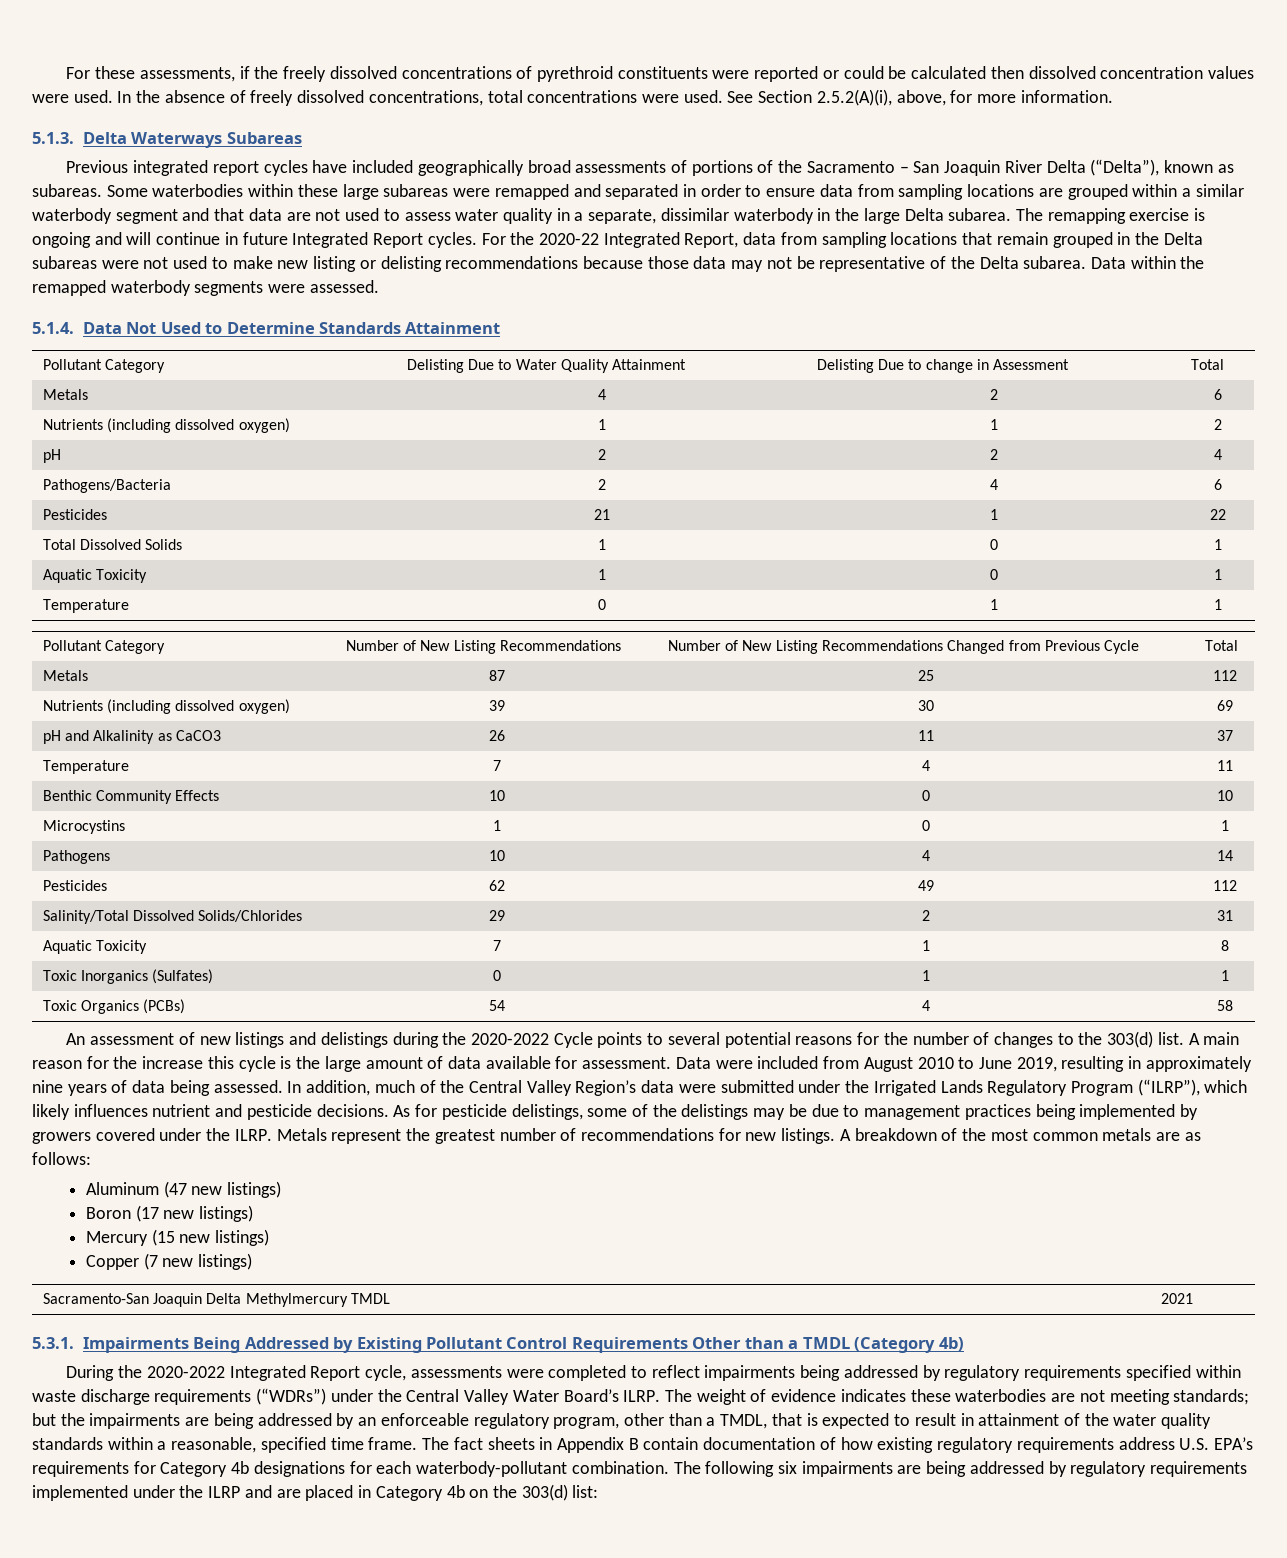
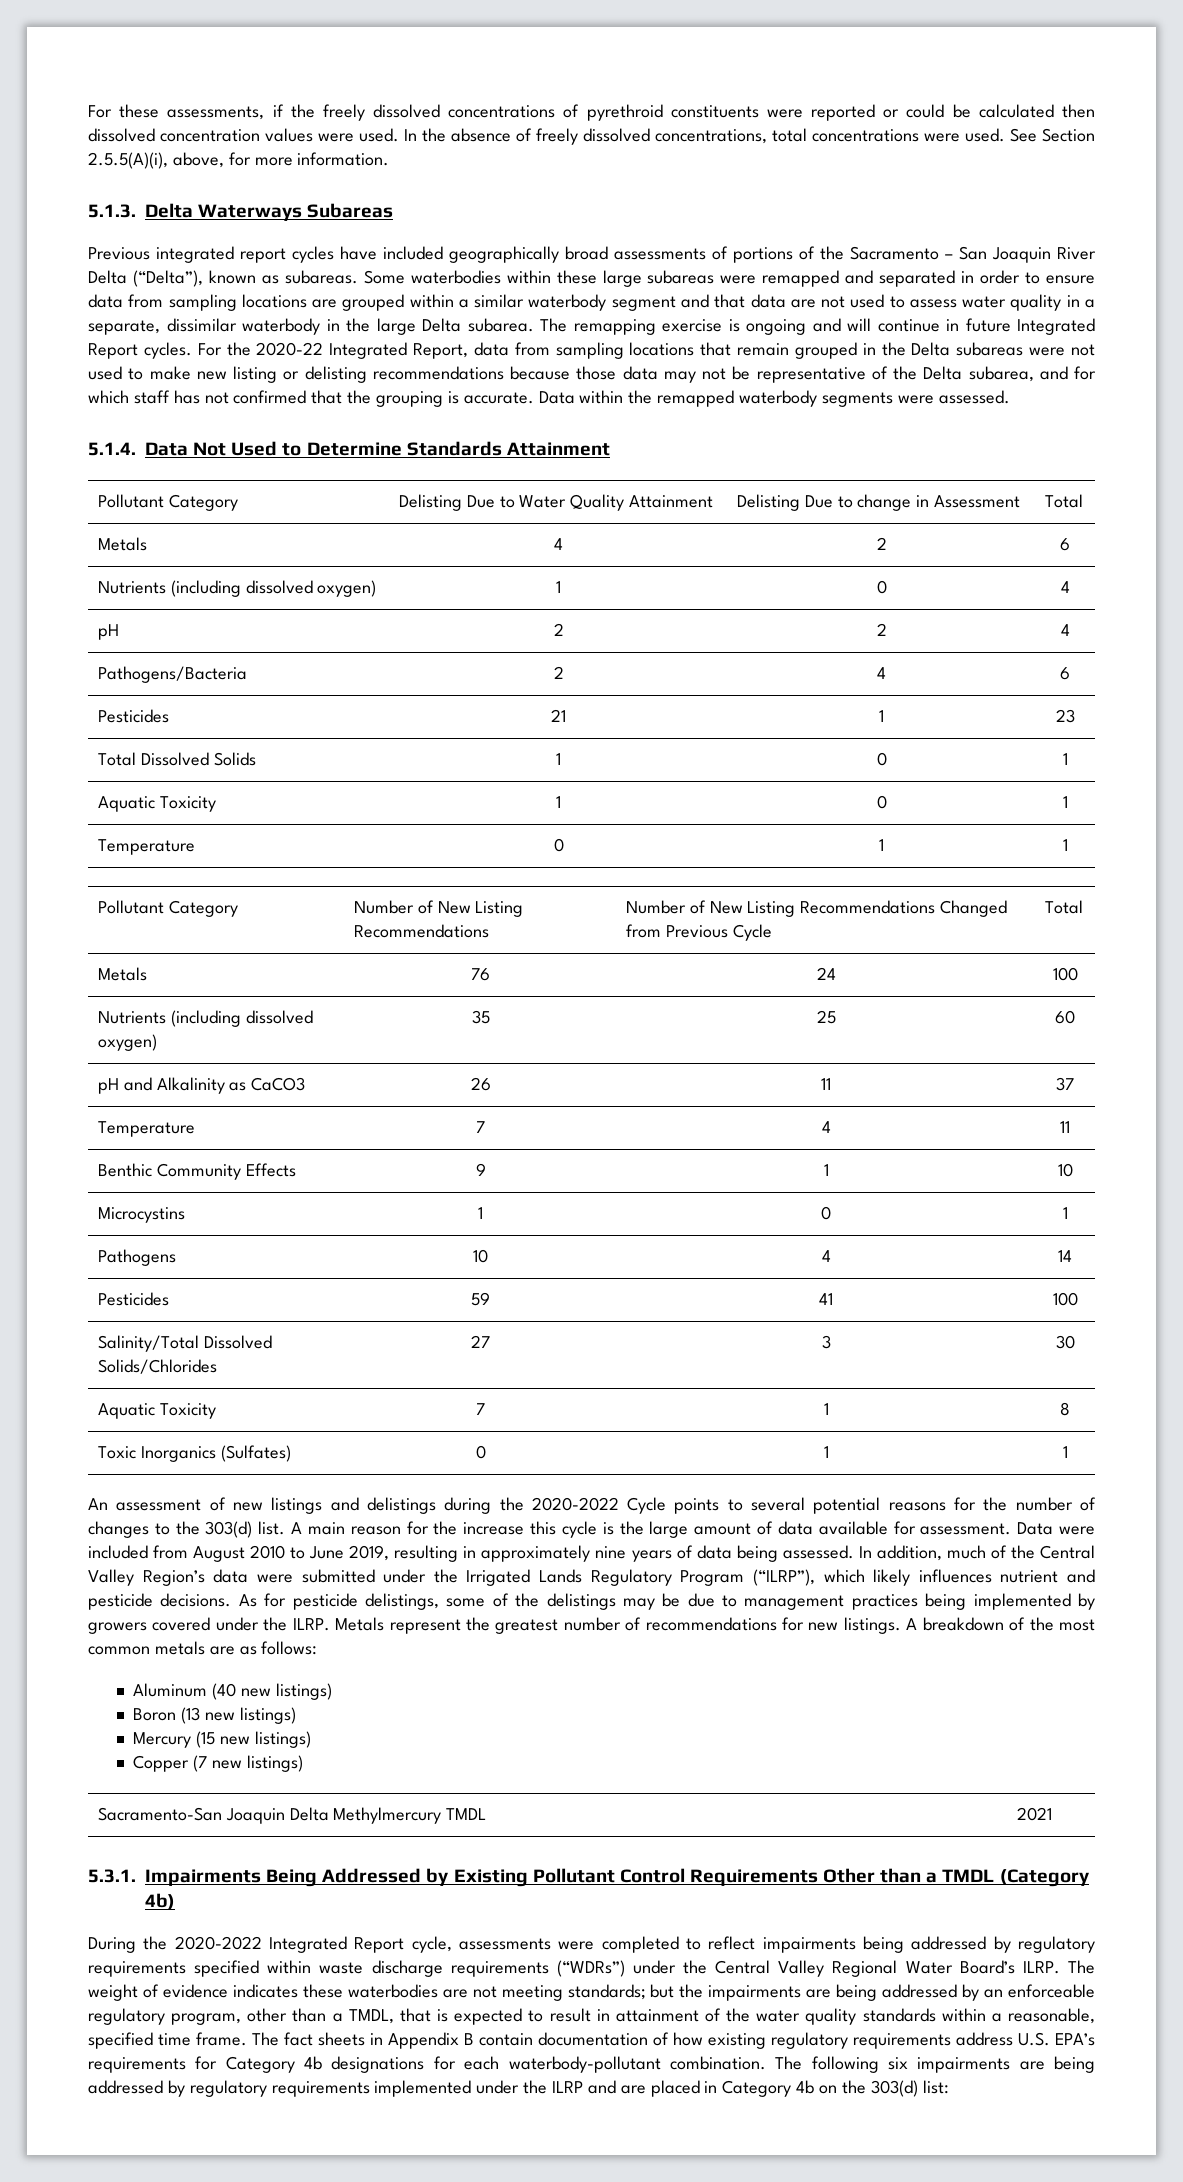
- See Section 2.5.2(A)(i), above, for more information.
+ See Section 2.5.5(A)(i), above, for more information.
- For the 2020-22 Integrated Report, data from sampling locations that remain grouped in the Delta subareas were not used to make new listing or delisting recommendations because those data may not be representative of the Delta subarea.
+ For the 2020-22 Integrated Report, data from sampling locations that remain grouped in the Delta subareas were not used to make new listing or delisting recommendations because those data may not be representative of the Delta subarea, and for which staff has not confirmed that the grouping is accurate.
- Nutrients (including dissolved oxygen) | 1 | 1 | 2
+ Nutrients (including dissolved oxygen) | 1 | 0 | 4
- Pesticides | 21 | 1 | 22
+ Pesticides | 21 | 1 | 23
- Metals | 87 | 25 | 112
- Nutrients (including dissolved oxygen) | 39 | 30 | 69
+ Metals | 76 | 24 | 100
+ Nutrients (including dissolved oxygen) | 35 | 25 | 60
- Benthic Community Effects | 10 | 0 | 10
+ Benthic Community Effects | 9 | 1 | 10
- Pesticides | 62 | 49 | 112
+ Pesticides | 59 | 41 | 100
- Salinity/Total Dissolved Solids/Chlorides | 29 | 2 | 31
+ Salinity/Total Dissolved Solids/Chlorides | 27 | 3 | 30
- Toxic Organics (PCBs) | 54 | 4 | 58
- Aluminum (47 new listings)
+ Aluminum (40 new listings)
- Boron (17 new listings)
+ Boron (13 new listings)
- During the 2020-2022 Integrated Report cycle, assessments were completed to reflect impairments being addressed by regulatory requirements specified within waste discharge requirements (“WDRs”) under the Central Valley Water Board’s ILRP.
+ During the 2020-2022 Integrated Report cycle, assessments were completed to reflect impairments being addressed by regulatory requirements specified within waste discharge requirements (“WDRs”) under the Central Valley Regional Water Board’s ILRP.

